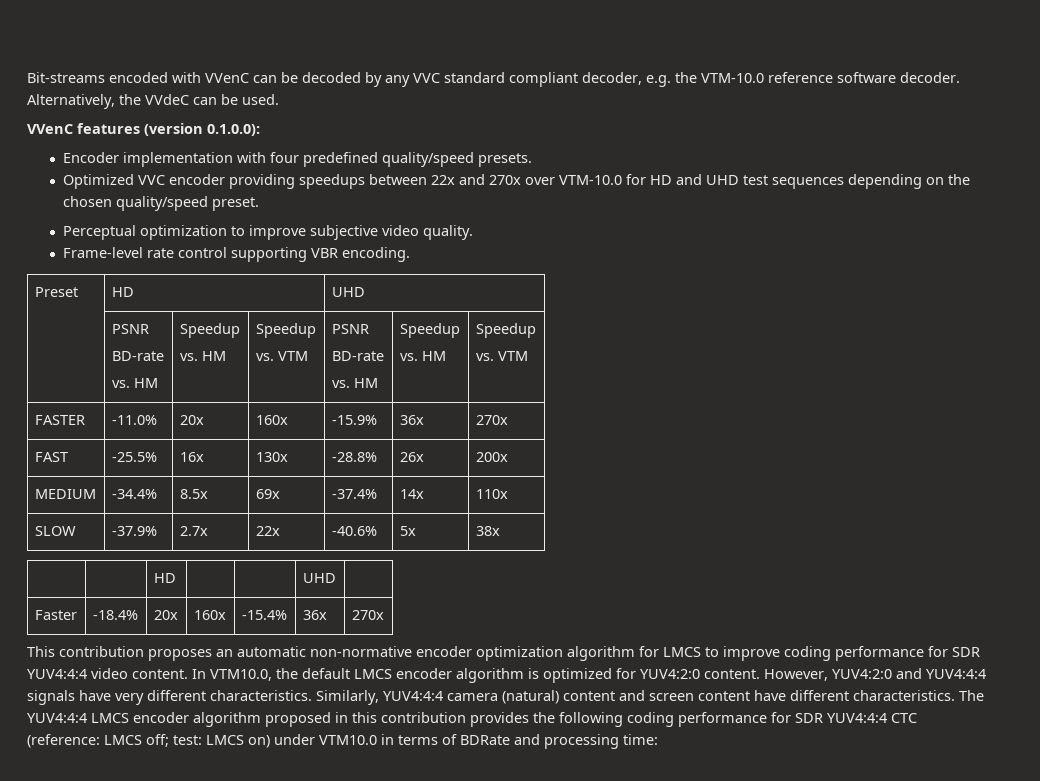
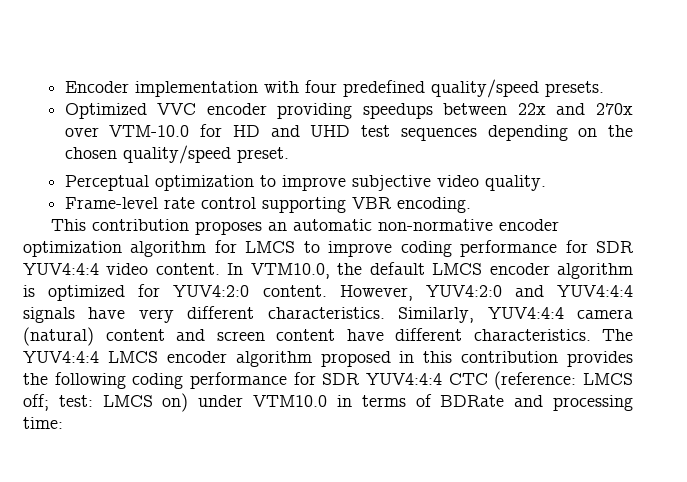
- Bit-streams encoded with VVenC can be decoded by any VVC standard compliant decoder, e.g. the VTM-10.0 reference software decoder. Alternatively, the VVdeC can be used.
- VVenC features (version 0.1.0.0):
- Preset | HD | UHD
- | PSNR
- BD-rate
- vs. HM | Speedup
- vs. HM | Speedup
- vs. VTM | PSNR
- BD-rate
- vs. HM | Speedup
- vs. HM | Speedup
- vs. VTM
- FASTER | -11.0% | 20x | 160x | -15.9% | 36x | 270x
- FAST | -25.5% | 16x | 130x | -28.8% | 26x | 200x
- MEDIUM | -34.4% | 8.5x | 69x | -37.4% | 14x | 110x
- SLOW | -37.9% | 2.7x | 22x | -40.6% | 5x | 38x
- | | HD | | | UHD |
- Faster | -18.4% | 20x | 160x | -15.4% | 36x | 270x

